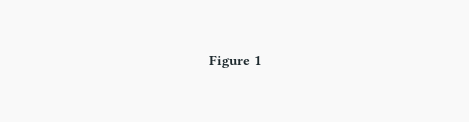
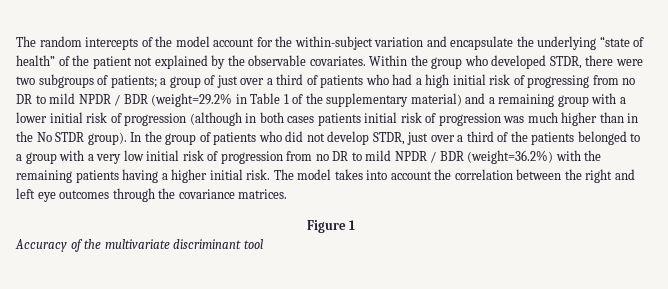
+ The random intercepts of the model account for the within-subject variation and encapsulate the underlying “state of health” of the patient not explained by the observable covariates. Within the group who developed STDR, there were two subgroups of patients; a group of just over a third of patients who had a high initial risk of progressing from no DR to mild NPDR / BDR (weight=29.2% in Table 1 of the supplementary material) and a remaining group with a lower initial risk of progression (although in both cases patients initial risk of progression was much higher than in the No STDR group). In the group of patients who did not develop STDR, just over a third of the patients belonged to a group with a very low initial risk of progression from no DR to mild NPDR / BDR (weight=36.2%) with the remaining patients having a higher initial risk. The model takes into account the correlation between the right and left eye outcomes through the covariance matrices.
  Figure 1
+ Accuracy of the multivariate discriminant tool

